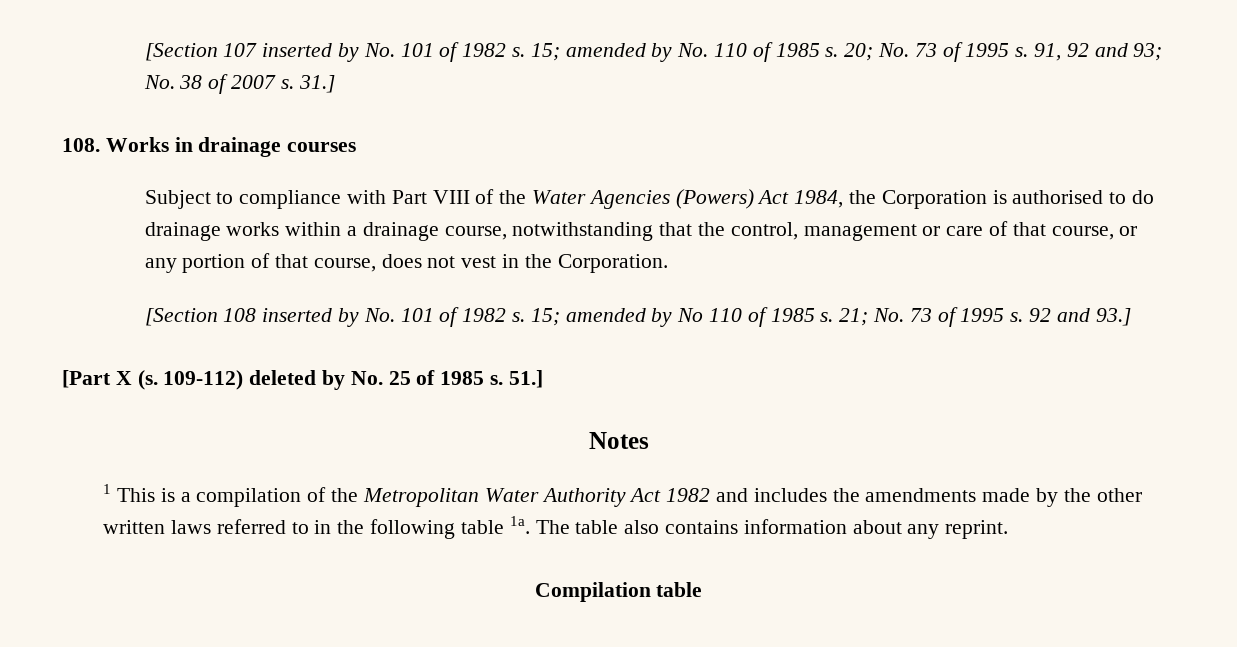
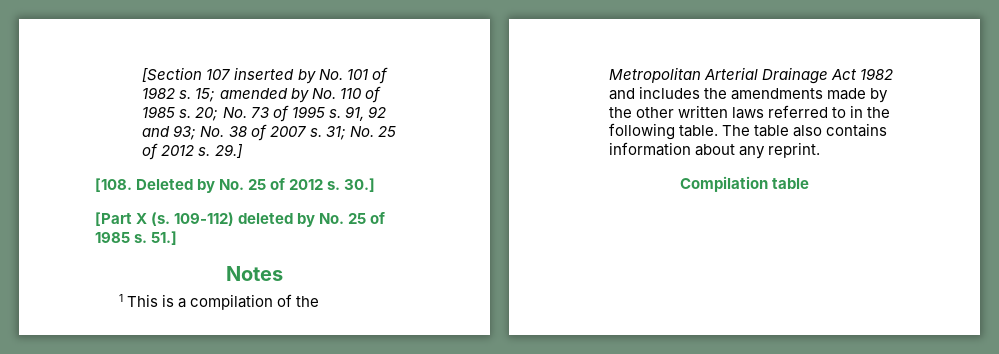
- 31.]
- 108. Works in drainage courses
- Subject to compliance with Part VIII of the Water Agencies (Powers) Act 1984, the Corporation is authorised to do drainage works within a drainage course, notwithstanding that the control, management or care of that course, or any portion of that course, does not vest in the Corporation.
- [Section 108 inserted by No. 101 of 1982 s. 15; amended by No 110 of 1985 s. 21; No. 73 of 1995 s. 92 and 93.]
+ 31; No. 25 of 2012 s. 29.]
+ [108. Deleted by No. 25 of 2012 s. 30.]
- 1 This is a compilation of the Metropolitan Water Authority Act 1982 and includes the amendments made by the other written laws referred to in the following table 1a.
+ 1 This is a compilation of the Metropolitan Arterial Drainage Act 1982 and includes the amendments made by the other written laws referred to in the following table.

